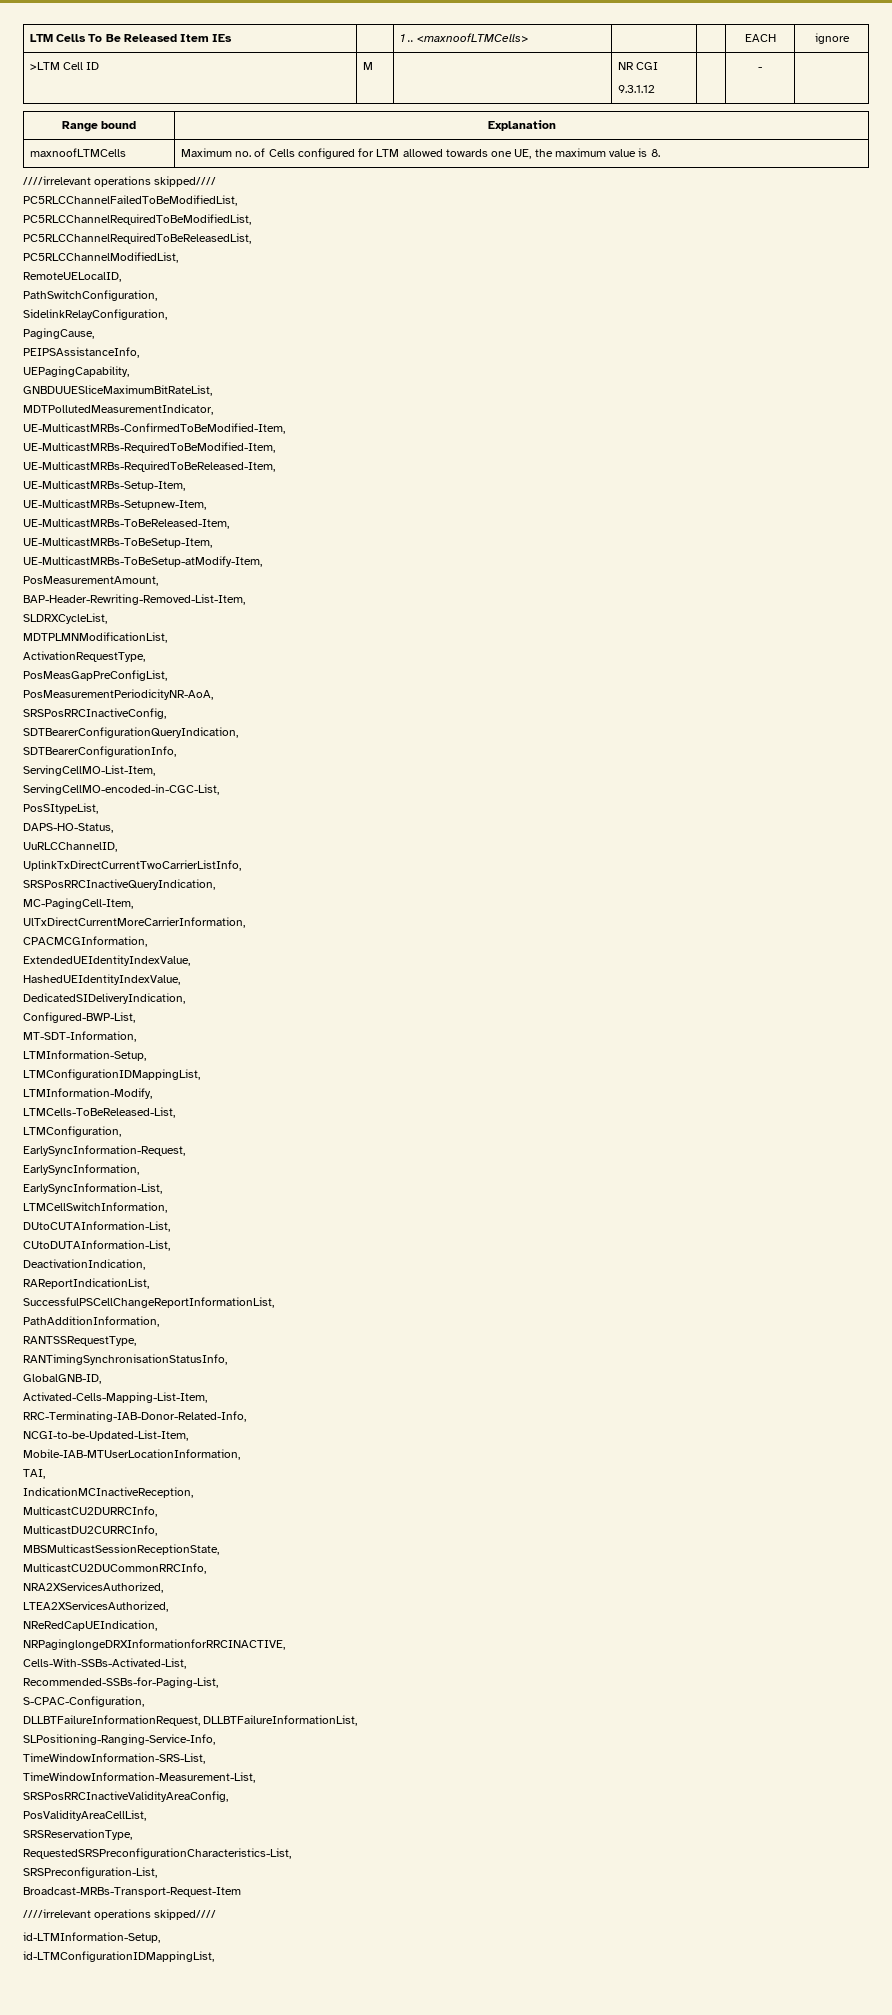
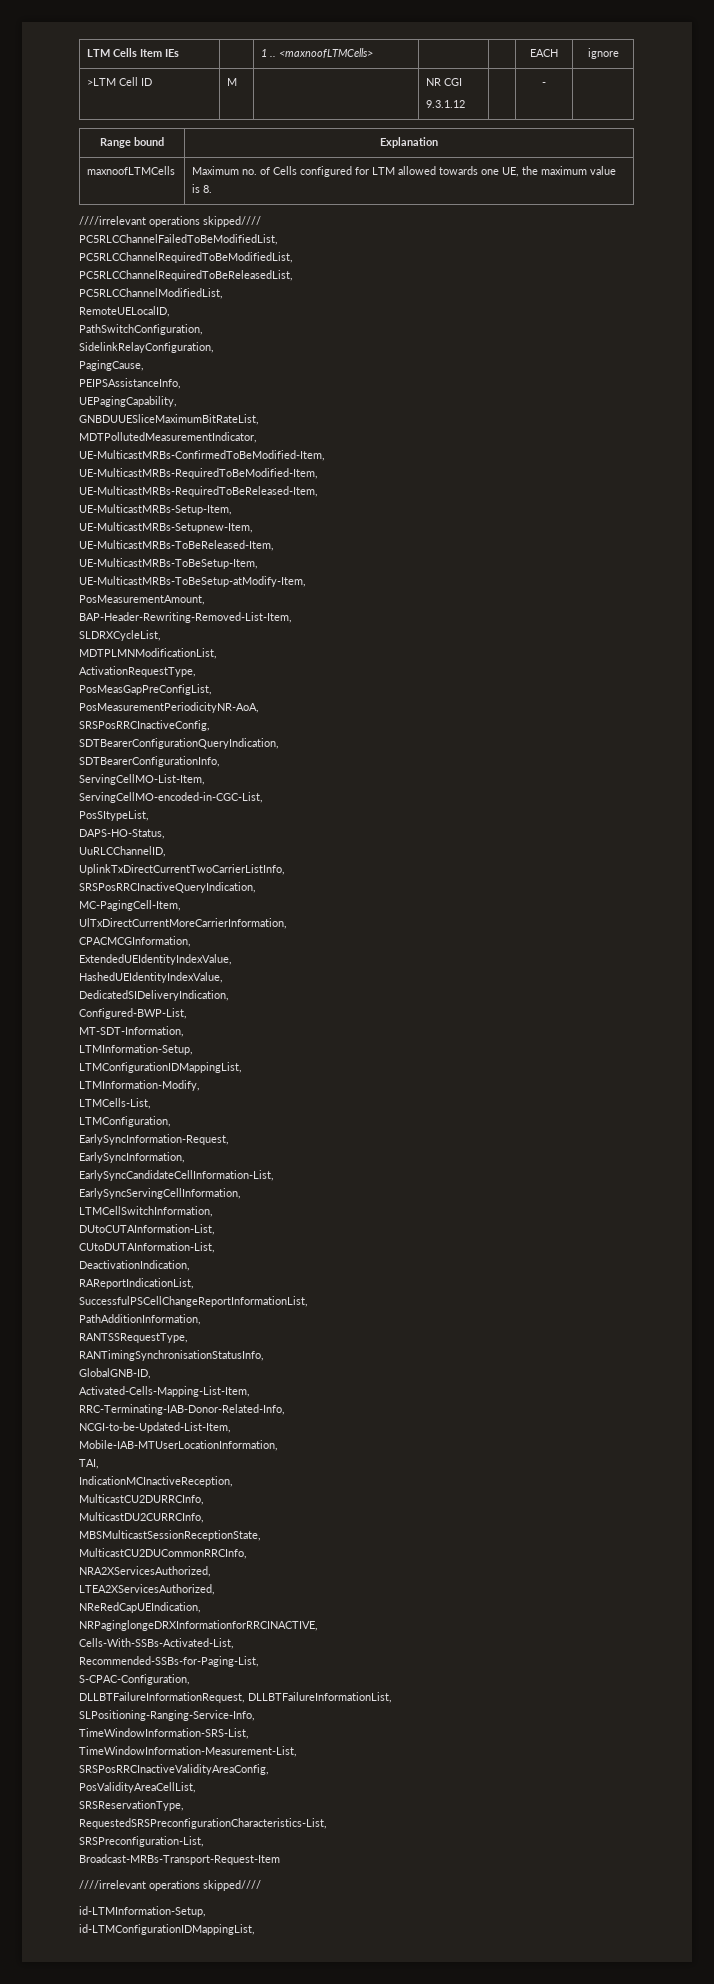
- LTM Cells To Be Released Item IEs | | 1 .. <maxnoofLTMCells> | | | EACH | ignore
+ LTM Cells Item IEs | | 1 .. <maxnoofLTMCells> | | | EACH | ignore
- LTMCells-ToBeReleased-List,
+ LTMCells-List,
- EarlySyncInformation-List,
+ EarlySyncCandidateCellInformation-List,
+ EarlySyncServingCellInformation,

